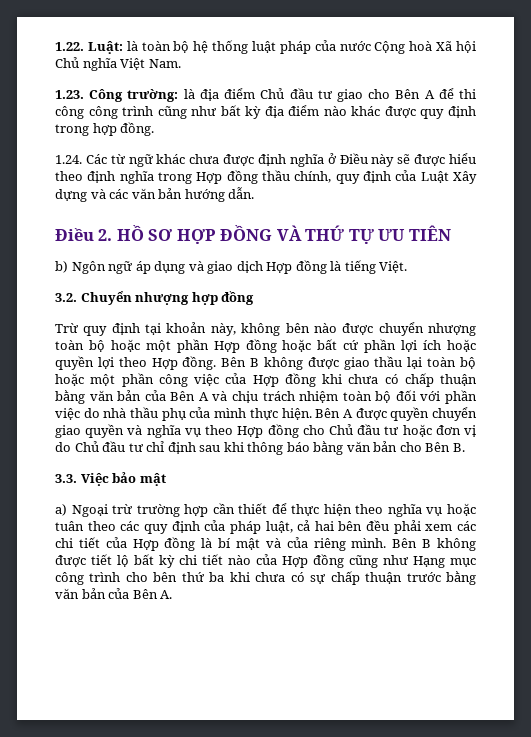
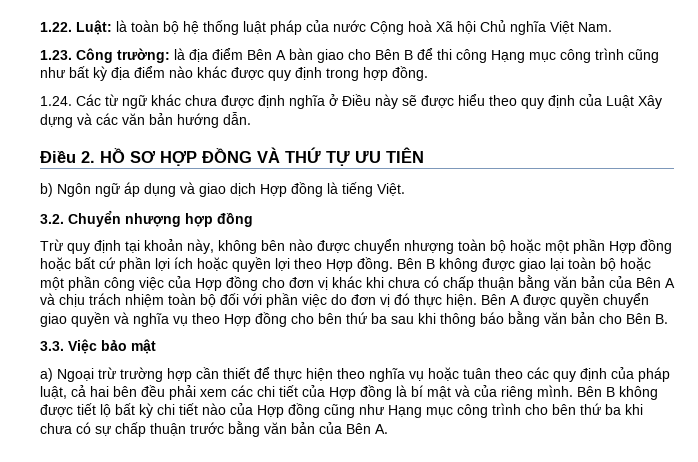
- 1.23. Công trường: là địa điểm Chủ đầu tư giao cho Bên A để thi công công trình cũng như bất kỳ địa điểm nào khác được quy định trong hợp đồng.
+ 1.23. Công trường: là địa điểm Bên A bàn giao cho Bên B để thi công Hạng mục công trình cũng như bất kỳ địa điểm nào khác được quy định trong hợp đồng.
- 1.24. Các từ ngữ khác chưa được định nghĩa ở Điều này sẽ được hiểu theo định nghĩa trong Hợp đồng thầu chính, quy định của Luật Xây dựng và các văn bản hướng dẫn.
+ 1.24. Các từ ngữ khác chưa được định nghĩa ở Điều này sẽ được hiểu theo quy định của Luật Xây dựng và các văn bản hướng dẫn.
- Bên B không được giao thầu lại toàn bộ hoặc một phần công việc của Hợp đồng khi chưa có chấp thuận bằng văn bản của Bên A và chịu trách nhiệm toàn bộ đối với phần việc do nhà thầu phụ của mình thực hiện.
+ Bên B không được giao lại toàn bộ hoặc một phần công việc của Hợp đồng cho đơn vị khác khi chưa có chấp thuận bằng văn bản của Bên A và chịu trách nhiệm toàn bộ đối với phần việc do đơn vị đó thực hiện.
- Bên A được quyền chuyển giao quyền và nghĩa vụ theo Hợp đồng cho Chủ đầu tư hoặc đơn vị do Chủ đầu tư chỉ định sau khi thông báo bằng văn bản cho Bên B.
+ Bên A được quyền chuyển giao quyền và nghĩa vụ theo Hợp đồng cho bên thứ ba sau khi thông báo bằng văn bản cho Bên B.

